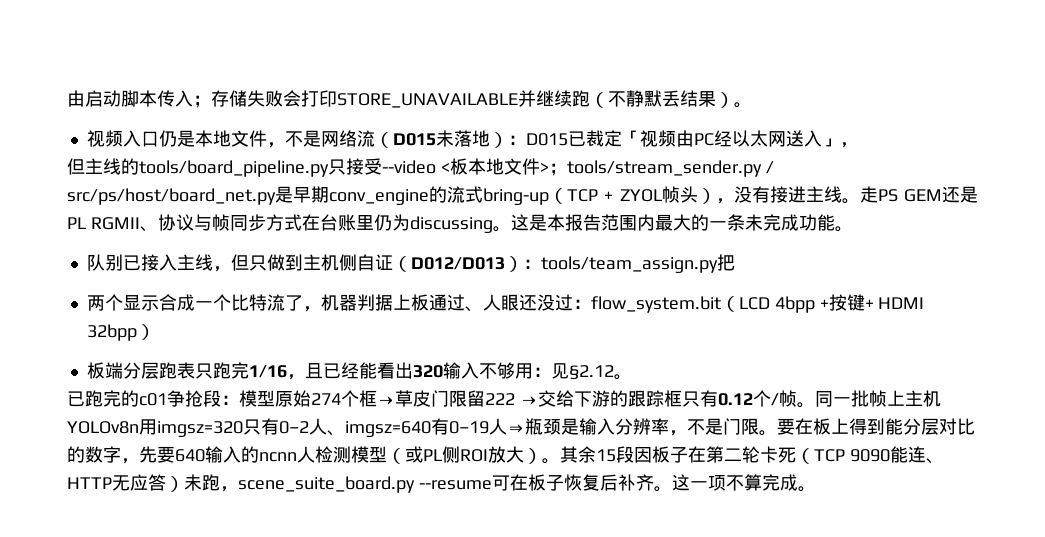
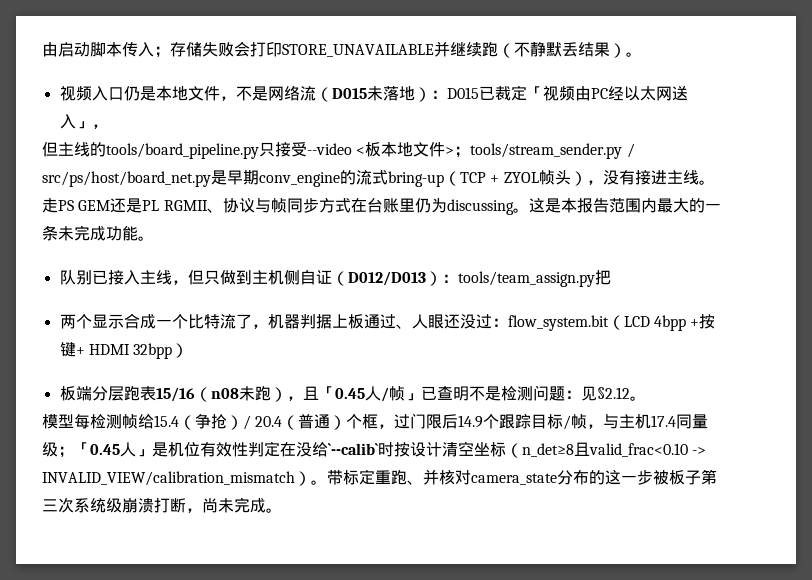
- 板端分层跑表只跑完1/16，且已经能看出320输入不够用：见§2.12。
- 已跑完的c01争抢段：模型原始274个框→草皮门限留222 →交给下游的跟踪框只有0.12个/帧。同一批帧上主机YOLOv8n用imgsz=320只有0–2人、imgsz=640有0–19人⇒瓶颈是输入分辨率，不是门限。要在板上得到能分层对比的数字，先要640输入的ncnn人检测模型（或PL侧ROI放大）。其余15段因板子在第二轮卡死（TCP 9090能连、HTTP无应答）未跑，scene_suite_board.py --resume可在板子恢复后补齐。这一项不算完成。
+ 板端分层跑表15/16（n08未跑），且「0.45人/帧」已查明不是检测问题：见§2.12。
+ 模型每检测帧给15.4（争抢）/ 20.4（普通）个框，过门限后14.9个跟踪目标/帧，与主机17.4同量级；「0.45人」是机位有效性判定在没给`--calib`时按设计清空坐标（n_det≥8且valid_frac<0.10 -> INVALID_VIEW/calibration_mismatch）。带标定重跑、并核对camera_state分布的这一步被板子第三次系统级崩溃打断，尚未完成。

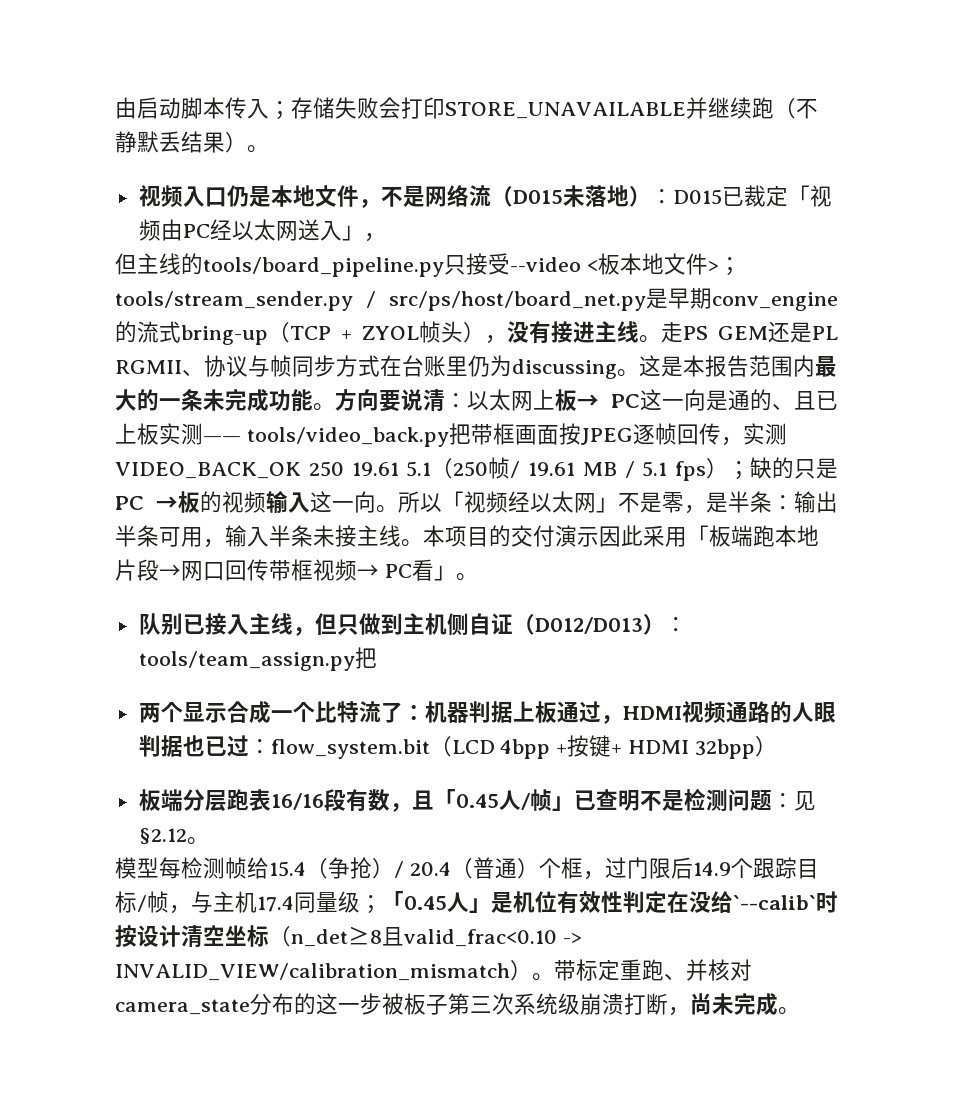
+ 方向要说清：以太网上板→ PC这一向是通的、且已上板实测—— tools/video_back.py把带框画面按JPEG逐帧回传，实测VIDEO_BACK_OK 250 19.61 5.1（250帧/ 19.61 MB / 5.1 fps）；缺的只是PC →板的视频输入这一向。所以「视频经以太网」不是零，是半条：输出半条可用，输入半条未接主线。本项目的交付演示因此采用「板端跑本地片段→网口回传带框视频→ PC看」。
- 两个显示合成一个比特流了，机器判据上板通过、人眼还没过：flow_system.bit（LCD 4bpp +按键+ HDMI 32bpp）
+ 两个显示合成一个比特流了：机器判据上板通过，HDMI视频通路的人眼判据也已过：flow_system.bit（LCD 4bpp +按键+ HDMI 32bpp）
- 板端分层跑表15/16（n08未跑），且「0.45人/帧」已查明不是检测问题：见§2.12。
+ 板端分层跑表16/16段有数，且「0.45人/帧」已查明不是检测问题：见§2.12。

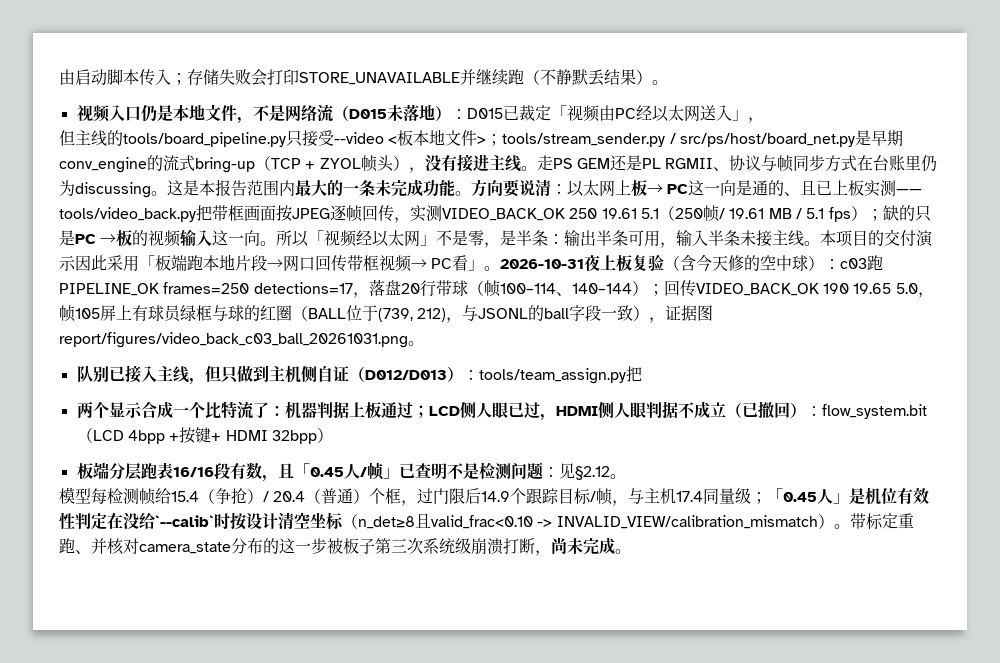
+ 2026-10-31夜上板复验（含今天修的空中球）：c03跑PIPELINE_OK frames=250 detections=17，落盘20行带球（帧100–114、140–144）；回传VIDEO_BACK_OK 190 19.65 5.0，帧105屏上有球员绿框与球的红圈（BALL位于(739, 212)，与JSONL的ball字段一致），证据图report/figures/video_back_c03_ball_20261031.png。
- 两个显示合成一个比特流了：机器判据上板通过，HDMI视频通路的人眼判据也已过：flow_system.bit（LCD 4bpp +按键+ HDMI 32bpp）
+ 两个显示合成一个比特流了：机器判据上板通过；LCD侧人眼已过，HDMI侧人眼判据不成立（已撤回）：flow_system.bit（LCD 4bpp +按键+ HDMI 32bpp）

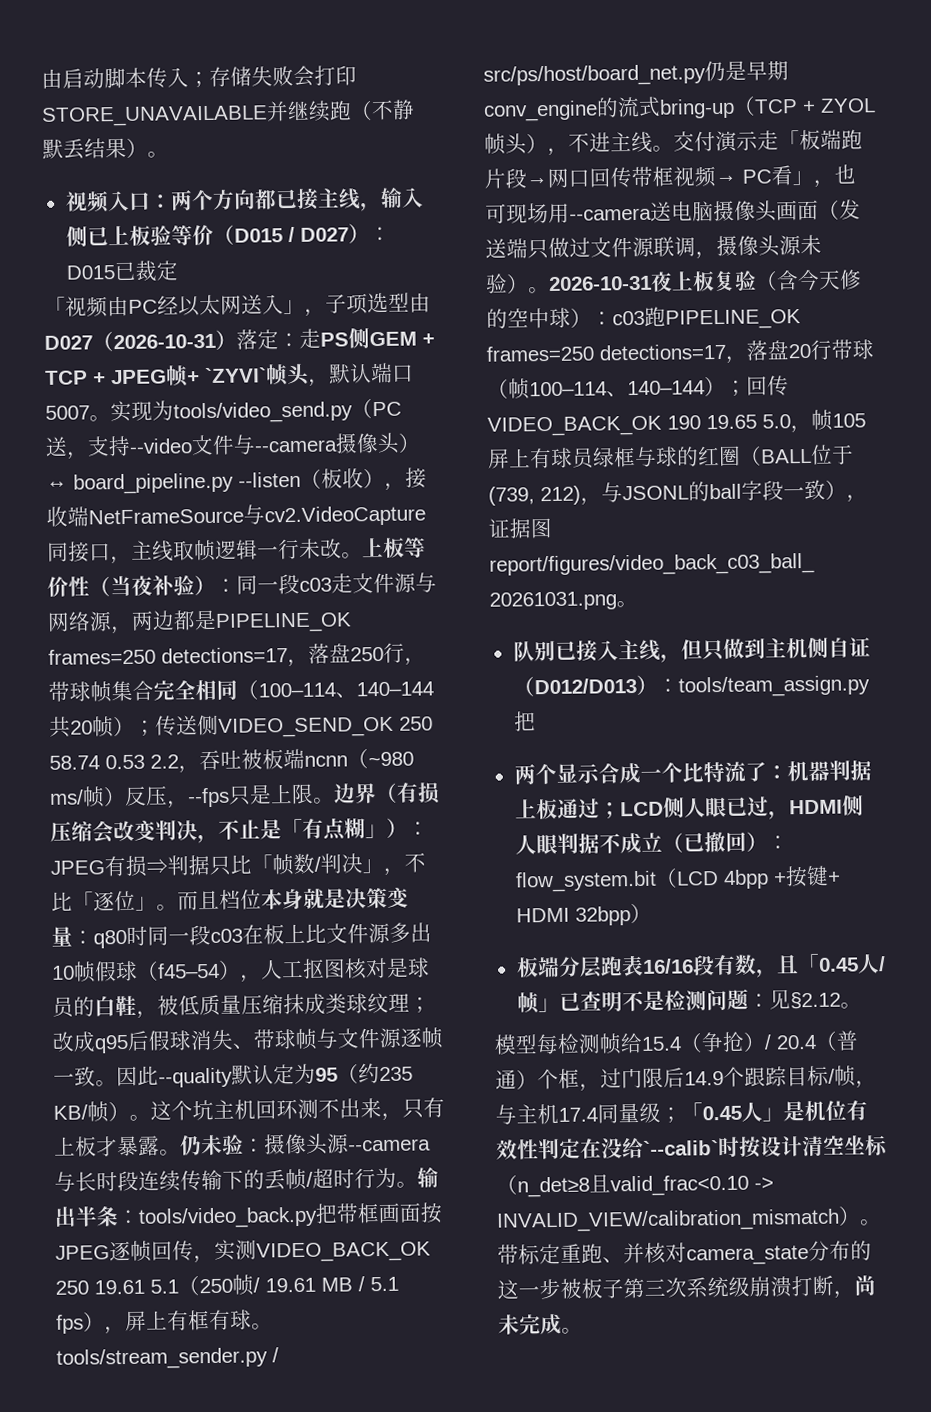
- 视频入口仍是本地文件，不是网络流（D015未落地）：D015已裁定「视频由PC经以太网送入」，
- 但主线的tools/board_pipeline.py只接受--video <板本地文件>；tools/stream_sender.py / src/ps/host/board_net.py是早期conv_engine的流式bring-up（TCP + ZYOL帧头），没有接进主线。走PS GEM还是PL RGMII、协议与帧同步方式在台账里仍为discussing。这是本报告范围内最大的一条未完成功能。方向要说清：以太网上板→ PC这一向是通的、且已上板实测—— tools/video_back.py把带框画面按JPEG逐帧回传，实测VIDEO_BACK_OK 250 19.61 5.1（250帧/ 19.61 MB / 5.1 fps）；缺的只是PC →板的视频输入这一向。所以「视频经以太网」不是零，是半条：输出半条可用，输入半条未接主线。本项目的交付演示因此采用「板端跑本地片段→网口回传带框视频→ PC看」。
+ 视频入口：两个方向都已接主线，输入侧已上板验等价（D015 / D027）：D015已裁定
+ 「视频由PC经以太网送入」，子项选型由D027（2026-10-31）落定：走PS侧GEM + TCP + JPEG帧+ `ZYVI`帧头，默认端口5007。实现为tools/video_send.py（PC送，支持--video文件与--camera摄像头）↔ board_pipeline.py --listen（板收），接收端NetFrameSource与cv2.VideoCapture同接口，主线取帧逻辑一行未改。上板等价性（当夜补验）：同一段c03走文件源与网络源，两边都是PIPELINE_OK frames=250 detections=17，落盘250行，带球帧集合完全相同（100–114、140–144共20帧）；传送侧VIDEO_SEND_OK 250 58.74 0.53 2.2，吞吐被板端ncnn（~980 ms/帧）反压，--fps只是上限。边界（有损压缩会改变判决，不止是「有点糊」）：JPEG有损⇒判据只比「帧数/判决」，不比「逐位」。而且档位本身就是决策变量：q80时同一段c03在板上比文件源多出10帧假球（f45–54），人工抠图核对是球员的白鞋，被低质量压缩抹成类球纹理；改成q95后假球消失、带球帧与文件源逐帧一致。因此--quality默认定为95（约235 KB/帧）。这个坑主机回环测不出来，只有上板才暴露。仍未验：摄像头源--camera与长时段连续传输下的丢帧/超时行为。输出半条：tools/video_back.py把带框画面按JPEG逐帧回传，实测VIDEO_BACK_OK 250 19.61 5.1（250帧/ 19.61 MB / 5.1 fps），屏上有框有球。tools/stream_sender.py / src/ps/host/board_net.py仍是早期conv_engine的流式bring-up（TCP + ZYOL帧头），不进主线。交付演示走「板端跑片段→网口回传带框视频→ PC看」，也可现场用--camera送电脑摄像头画面（发送端只做过文件源联调，摄像头源未验）。

